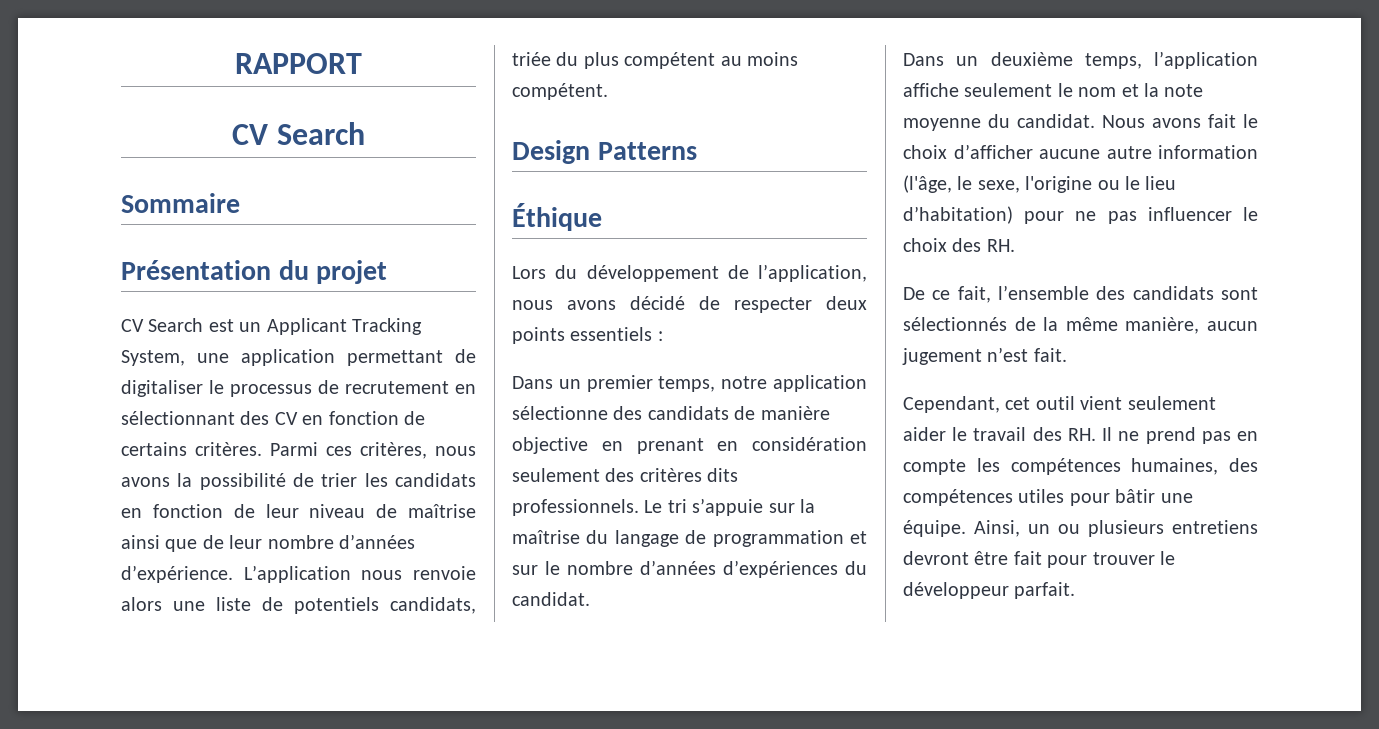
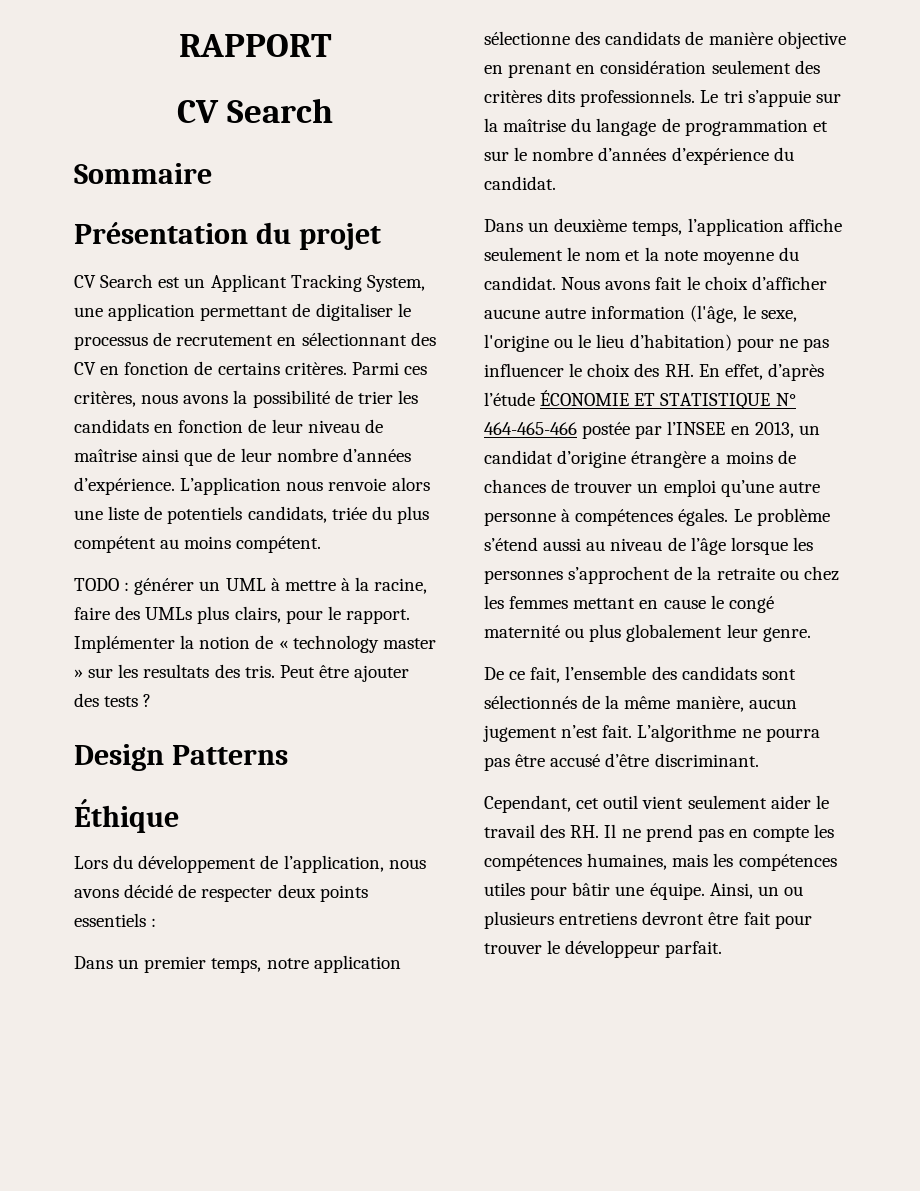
+ TODO : générer un UML à mettre à la racine, faire des UMLs plus clairs, pour le rapport. Implémenter la notion de « technology master » sur les resultats des tris. Peut être ajouter des tests ?
- Le tri s’appuie sur la maîtrise du langage de programmation et sur le nombre d’années d’expériences du candidat.
+ Le tri s’appuie sur la maîtrise du langage de programmation et sur le nombre d’années d’expérience du candidat.
- Nous avons fait le choix d’afficher aucune autre information (l'âge, le sexe, l'origine ou le lieu d’habitation) pour ne pas influencer le choix des RH.
+ Nous avons fait le choix d’afficher aucune autre information (l'âge, le sexe, l'origine ou le lieu d’habitation) pour ne pas influencer le choix des RH. En effet, d’après l’étude ÉCONOMIE ET STATISTIQUE N° 464-465-466 postée par l’INSEE en 2013, un candidat d’origine étrangère a moins de chances de trouver un emploi qu’une autre personne à compétences égales. Le problème s’étend aussi au niveau de l’âge lorsque les personnes s’approchent de la retraite ou chez les femmes mettant en cause le congé maternité ou plus globalement leur genre.
+ L’algorithme ne pourra pas être accusé d’être discriminant.
- Cependant, cet outil vient seulement aider le travail des RH. Il ne prend pas en compte les compétences humaines, des compétences utiles pour bâtir une équipe.
+ Cependant, cet outil vient seulement aider le travail des RH. Il ne prend pas en compte les compétences humaines, mais les compétences utiles pour bâtir une équipe.

